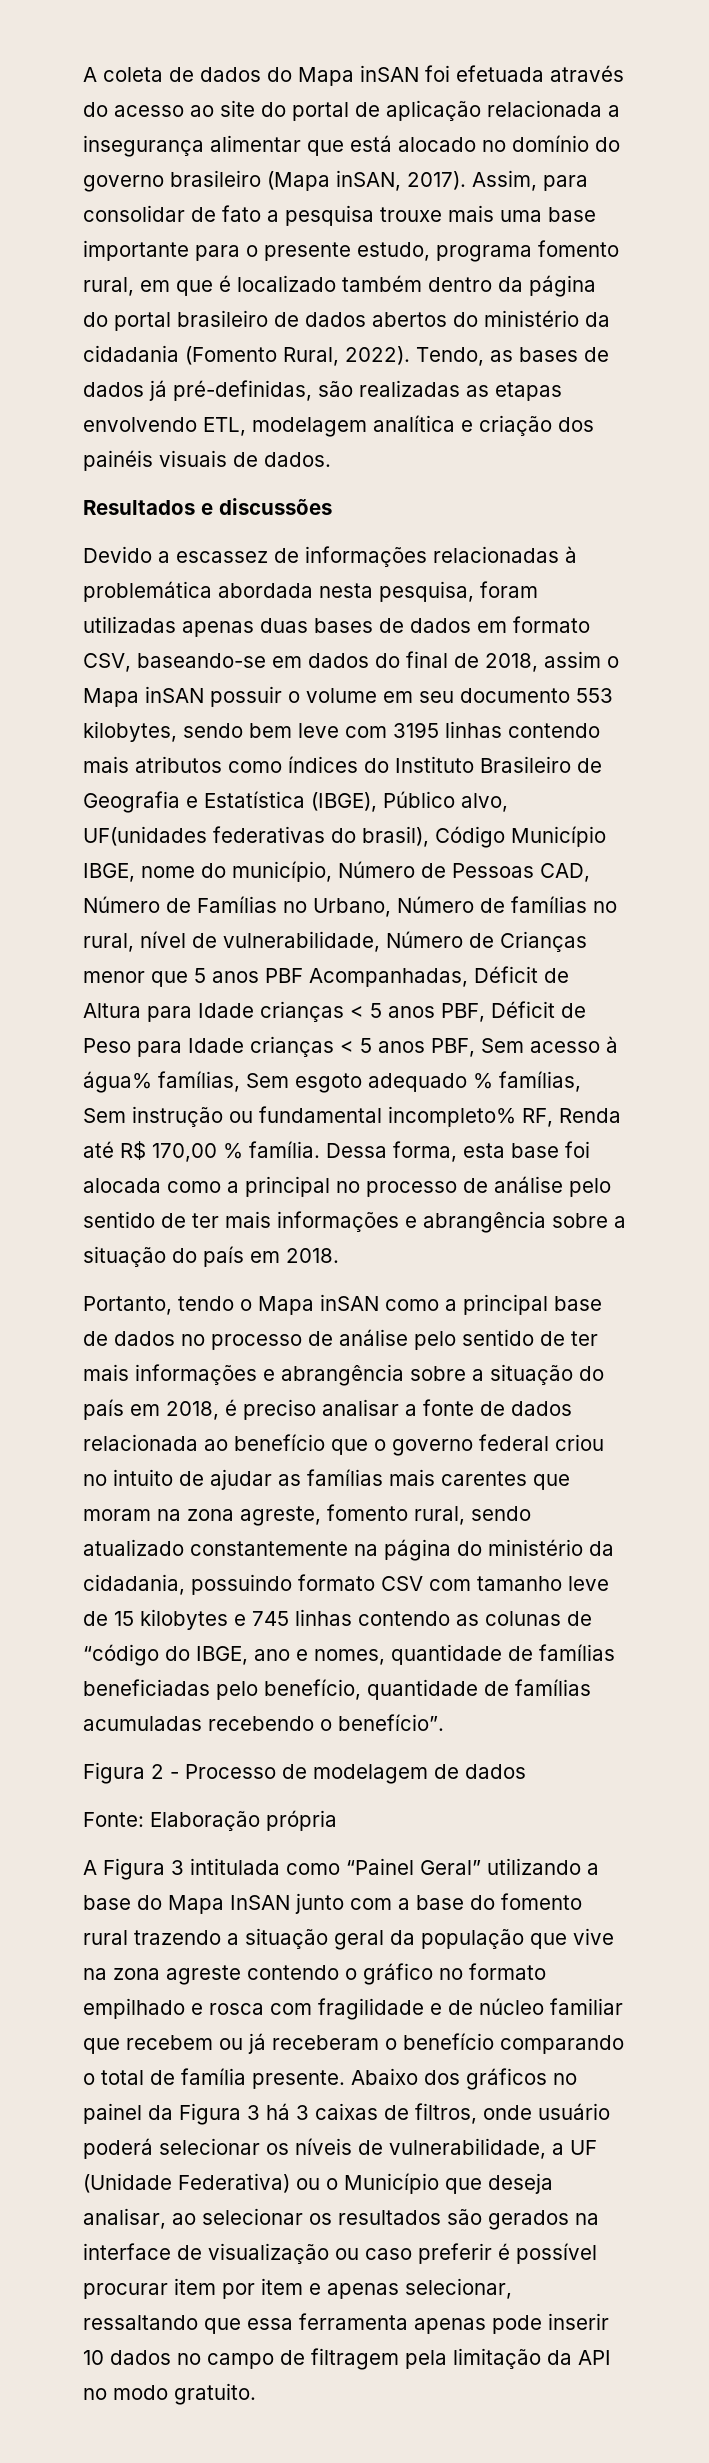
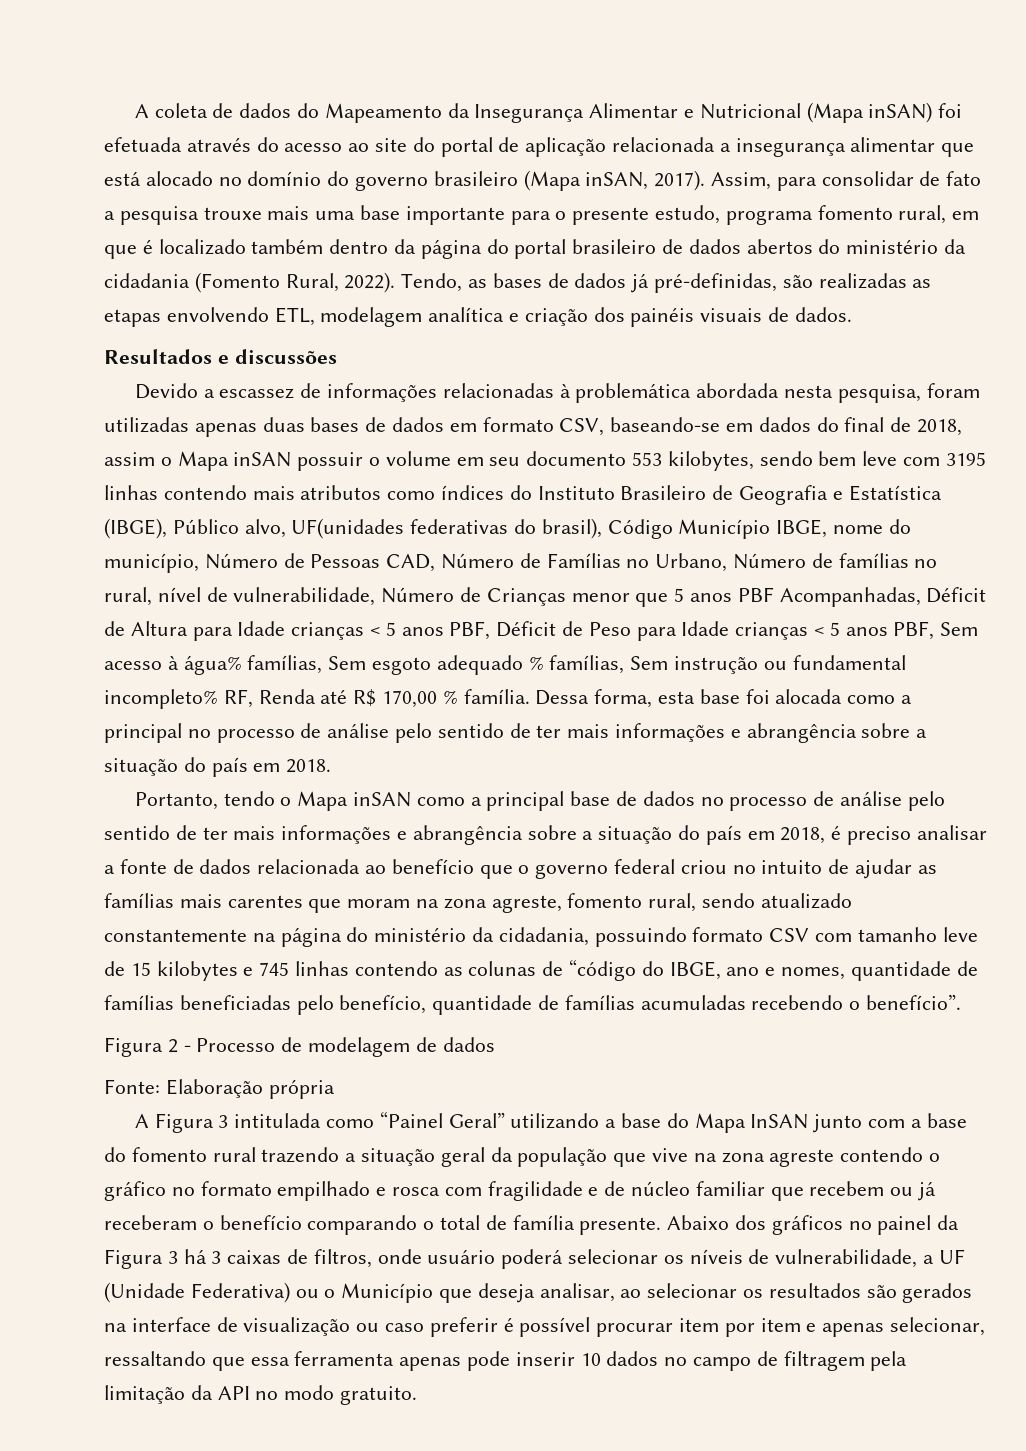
- A coleta de dados do Mapa inSAN foi efetuada através do acesso ao site do portal de aplicação relacionada a insegurança alimentar que está alocado no domínio do governo brasileiro (Mapa inSAN, 2017).
+ A coleta de dados do Mapeamento da Insegurança Alimentar e Nutricional (Mapa inSAN) foi efetuada através do acesso ao site do portal de aplicação relacionada a insegurança alimentar que está alocado no domínio do governo brasileiro (Mapa inSAN, 2017).

